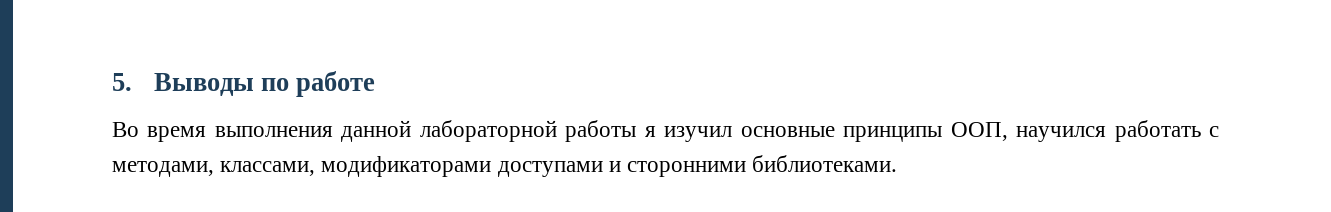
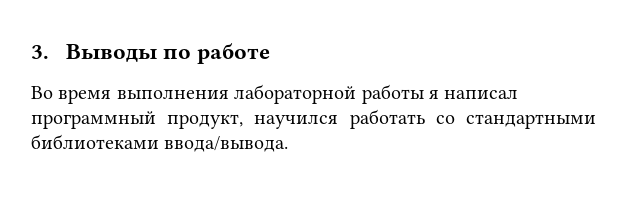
- 5. Выводы по работе
+ 3. Выводы по работе
- Во время выполнения данной лабораторной работы я изучил основные принципы ООП, научился работать с методами, классами, модификаторами доступами и сторонними библиотеками.
+ Во время выполнения лабораторной работы я написал программный продукт, научился работать со стандартными библиотеками ввода/вывода.

